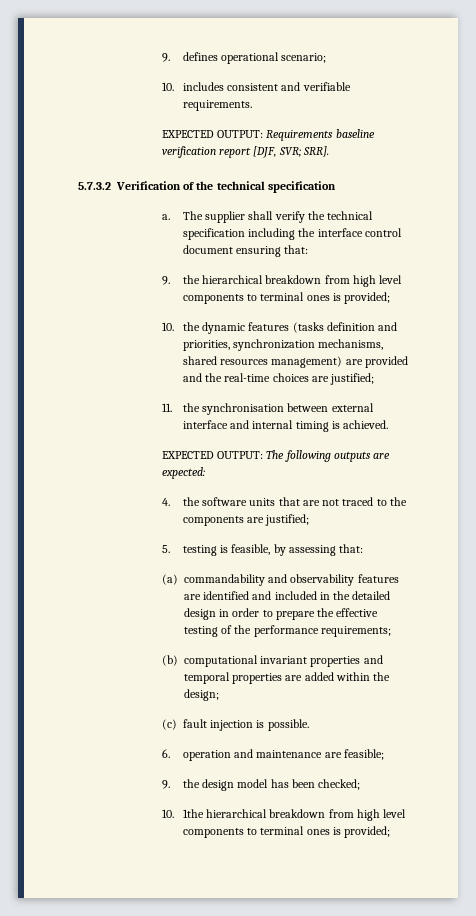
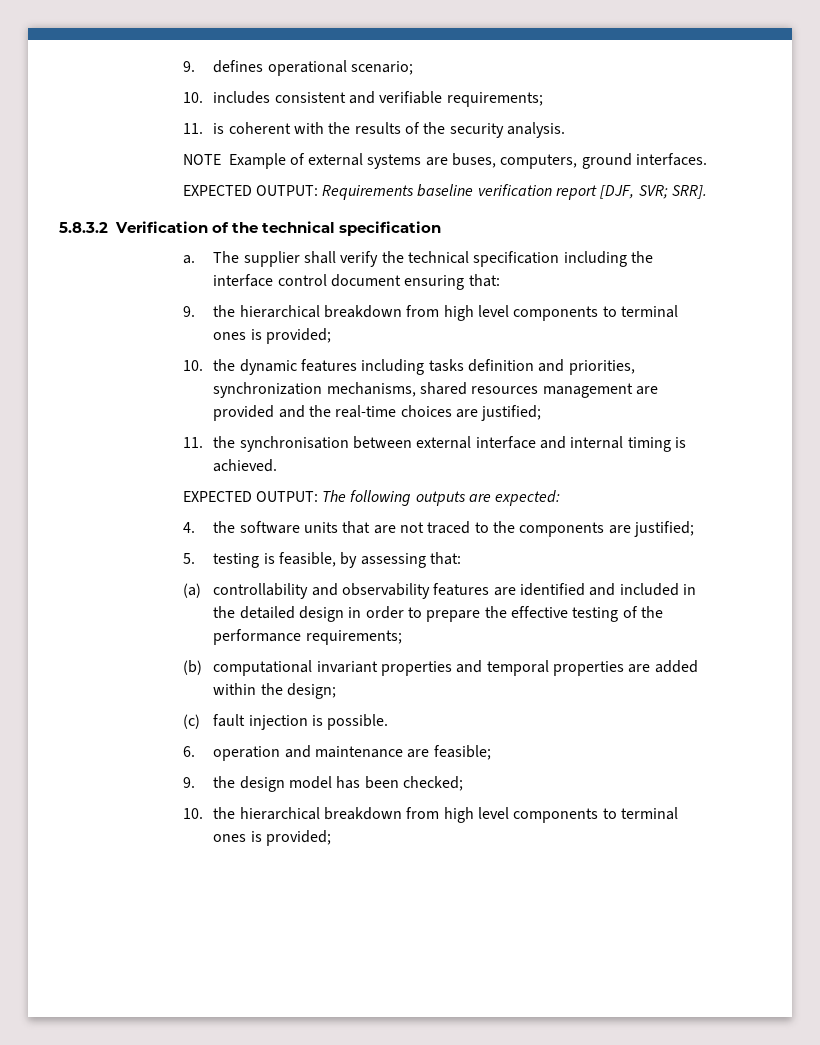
- 10. includes consistent and verifiable requirements.
+ 10. includes consistent and verifiable requirements;
+ 11. is coherent with the results of the security analysis.
+ NOTE Example of external systems are buses, computers, ground interfaces.
- 5.7.3.2 Verification of the technical specification
+ 5.8.3.2 Verification of the technical specification
- 10. the dynamic features (tasks definition and priorities, synchronization mechanisms, shared resources management) are provided and the real-time choices are justified;
+ 10. the dynamic features including tasks definition and priorities, synchronization mechanisms, shared resources management are provided and the real-time choices are justified;
- (a) commandability and observability features are identified and included in the detailed design in order to prepare the effective testing of the performance requirements;
+ (a) controllability and observability features are identified and included in the detailed design in order to prepare the effective testing of the performance requirements;
- 10. 1the hierarchical breakdown from high level components to terminal ones is provided;
+ 10. the hierarchical breakdown from high level components to terminal ones is provided;

